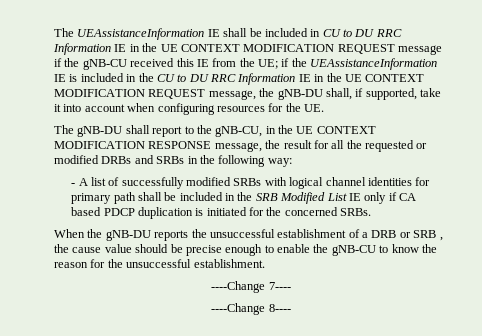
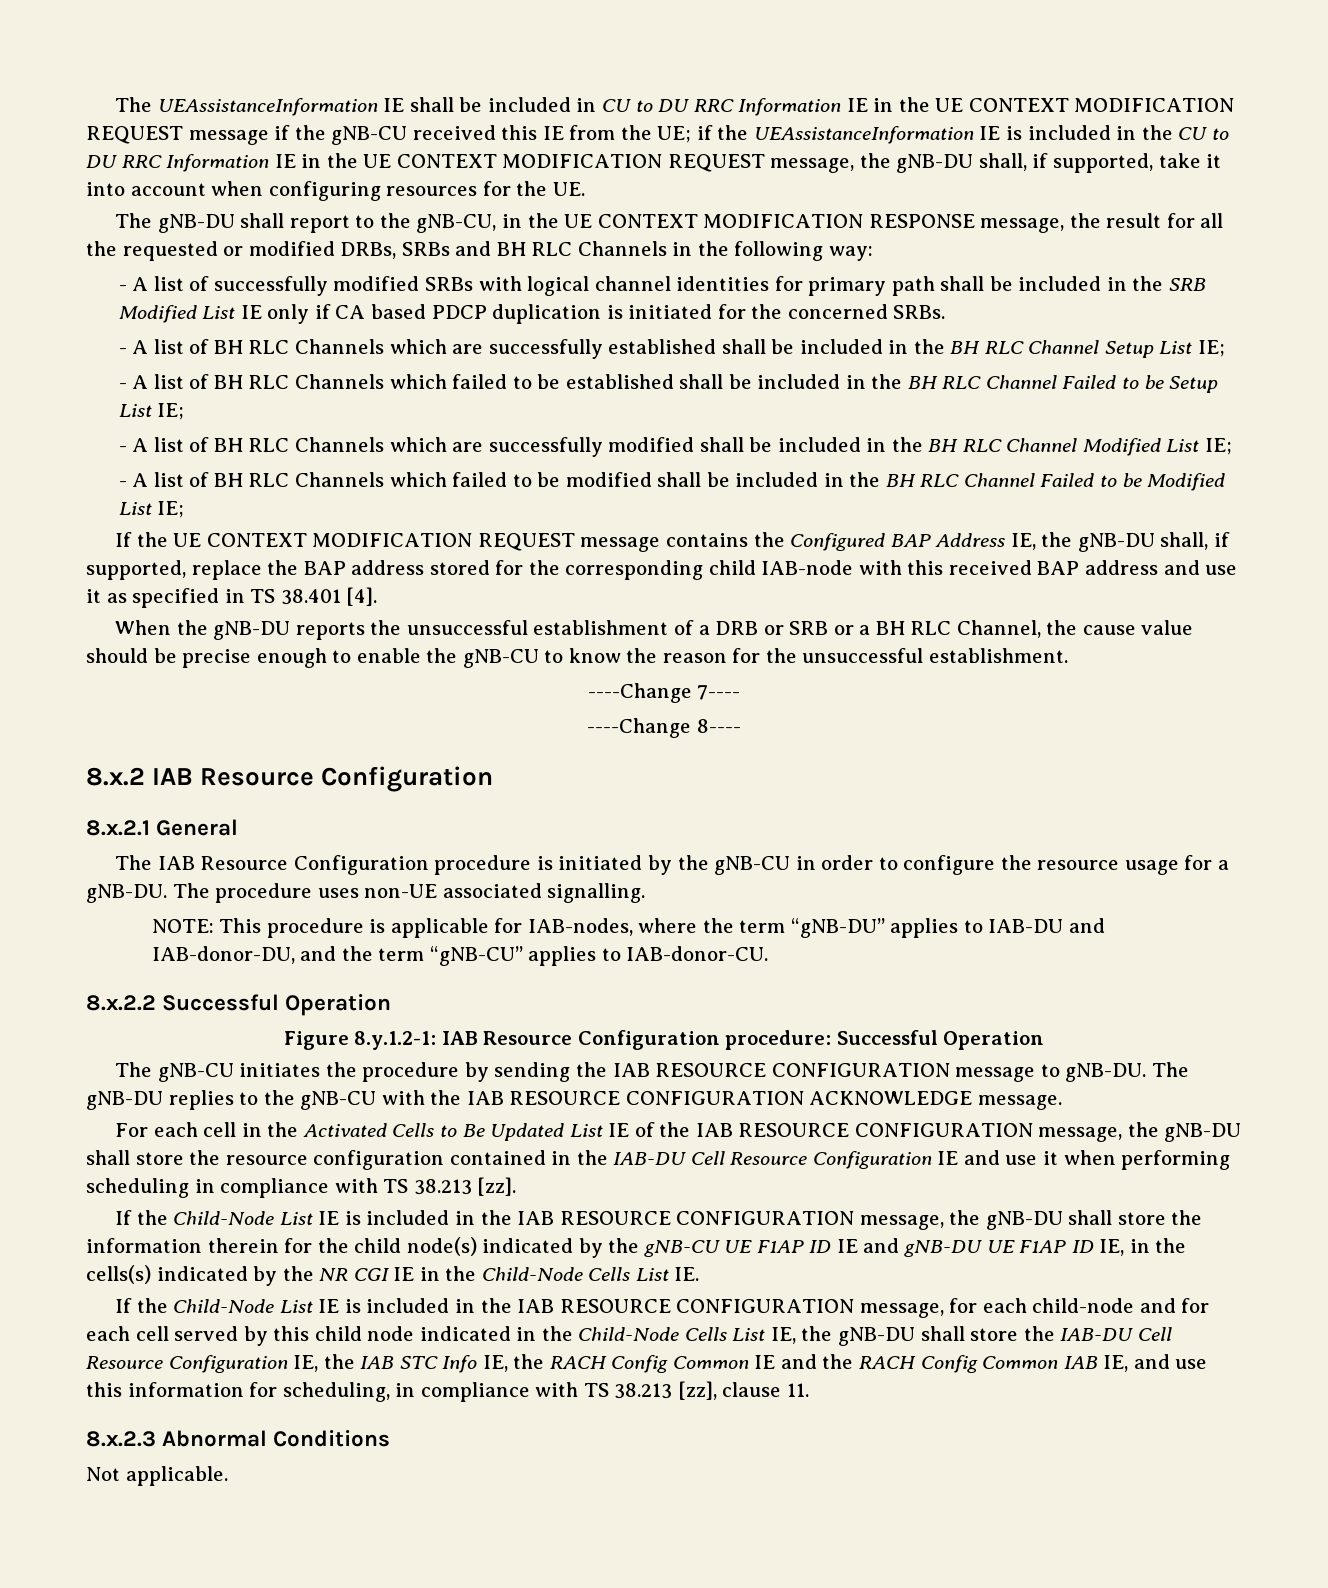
- The gNB-DU shall report to the gNB-CU, in the UE CONTEXT MODIFICATION RESPONSE message, the result for all the requested or modified DRBs and SRBs in the following way:
+ The gNB-DU shall report to the gNB-CU, in the UE CONTEXT MODIFICATION RESPONSE message, the result for all the requested or modified DRBs, SRBs and BH RLC Channels in the following way:
+ - A list of BH RLC Channels which are successfully established shall be included in the BH RLC Channel Setup List IE;
+ - A list of BH RLC Channels which failed to be established shall be included in the BH RLC Channel Failed to be Setup List IE;
+ - A list of BH RLC Channels which are successfully modified shall be included in the BH RLC Channel Modified List IE;
+ - A list of BH RLC Channels which failed to be modified shall be included in the BH RLC Channel Failed to be Modified List IE;
+ If the UE CONTEXT MODIFICATION REQUEST message contains the Configured BAP Address IE, the gNB-DU shall, if supported, replace the BAP address stored for the corresponding child IAB-node with this received BAP address and use it as specified in TS 38.401 [4].
- When the gNB-DU reports the unsuccessful establishment of a DRB or SRB , the cause value should be precise enough to enable the gNB-CU to know the reason for the unsuccessful establishment.
+ When the gNB-DU reports the unsuccessful establishment of a DRB or SRB or a BH RLC Channel, the cause value should be precise enough to enable the gNB-CU to know the reason for the unsuccessful establishment.
+ 8.x.2 IAB Resource Configuration
+ 8.x.2.1 General
+ The IAB Resource Configuration procedure is initiated by the gNB-CU in order to configure the resource usage for a gNB-DU. The procedure uses non-UE associated signalling.
+ NOTE: This procedure is applicable for IAB-nodes, where the term “gNB-DU” applies to IAB-DU and IAB-donor-DU, and the term “gNB-CU” applies to IAB-donor-CU.
+ 8.x.2.2 Successful Operation
+ Figure 8.y.1.2-1: IAB Resource Configuration procedure: Successful Operation
+ The gNB-CU initiates the procedure by sending the IAB RESOURCE CONFIGURATION message to gNB-DU. The gNB-DU replies to the gNB-CU with the IAB RESOURCE CONFIGURATION ACKNOWLEDGE message.
+ For each cell in the Activated Cells to Be Updated List IE of the IAB RESOURCE CONFIGURATION message, the gNB-DU shall store the resource configuration contained in the IAB-DU Cell Resource Configuration IE and use it when performing scheduling in compliance with TS 38.213 [zz].
+ If the Child-Node List IE is included in the IAB RESOURCE CONFIGURATION message, the gNB-DU shall store the information therein for the child node(s) indicated by the gNB-CU UE F1AP ID IE and gNB-DU UE F1AP ID IE, in the cells(s) indicated by the NR CGI IE in the Child-Node Cells List IE.
+ If the Child-Node List IE is included in the IAB RESOURCE CONFIGURATION message, for each child-node and for each cell served by this child node indicated in the Child-Node Cells List IE, the gNB-DU shall store the IAB-DU Cell Resource Configuration IE, the IAB STC Info IE, the RACH Config Common IE and the RACH Config Common IAB IE, and use this information for scheduling, in compliance with TS 38.213 [zz], clause 11.
+ 8.x.2.3 Abnormal Conditions
+ Not applicable.

